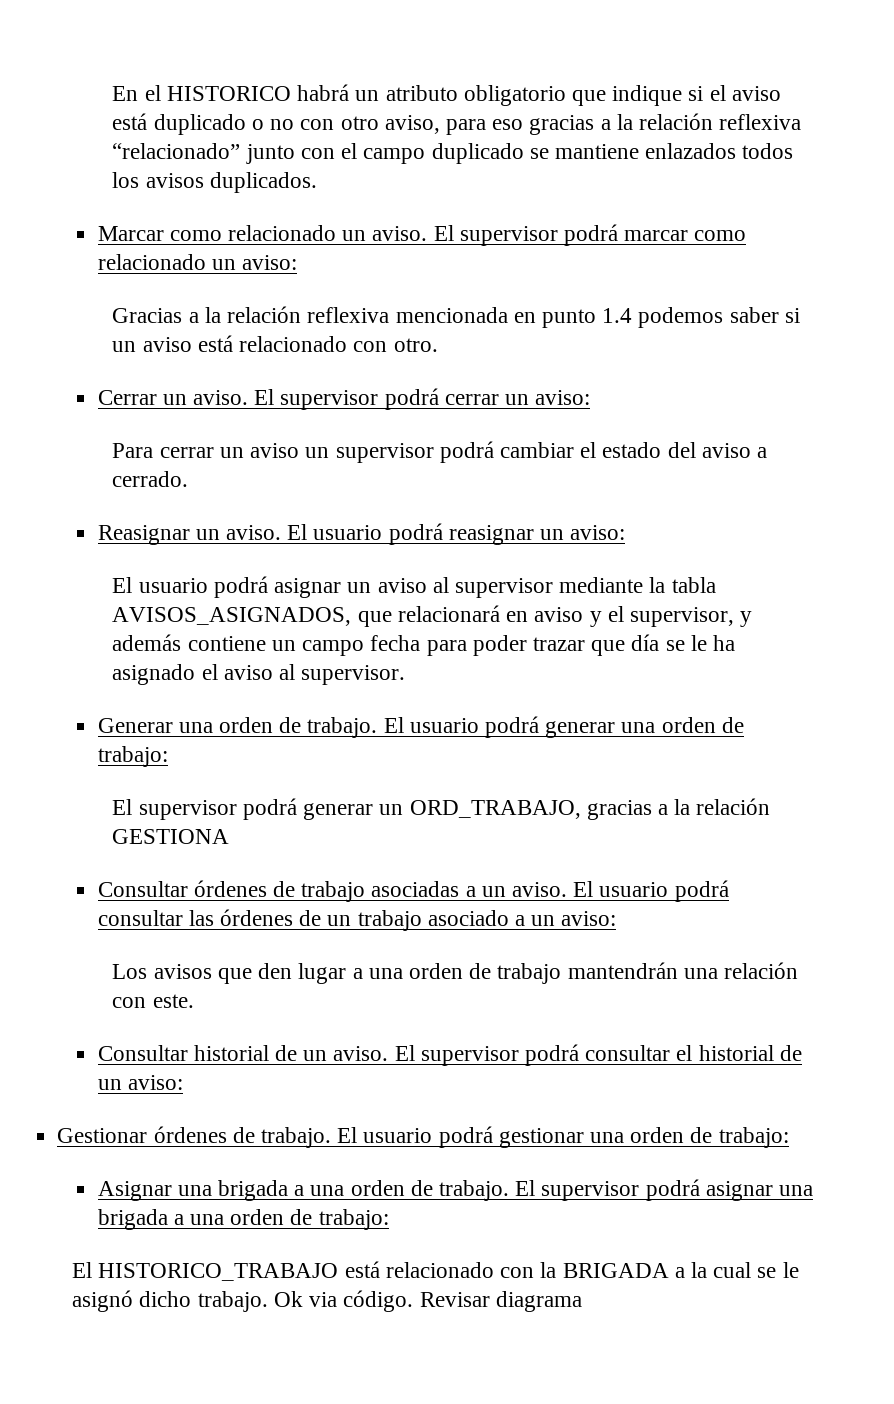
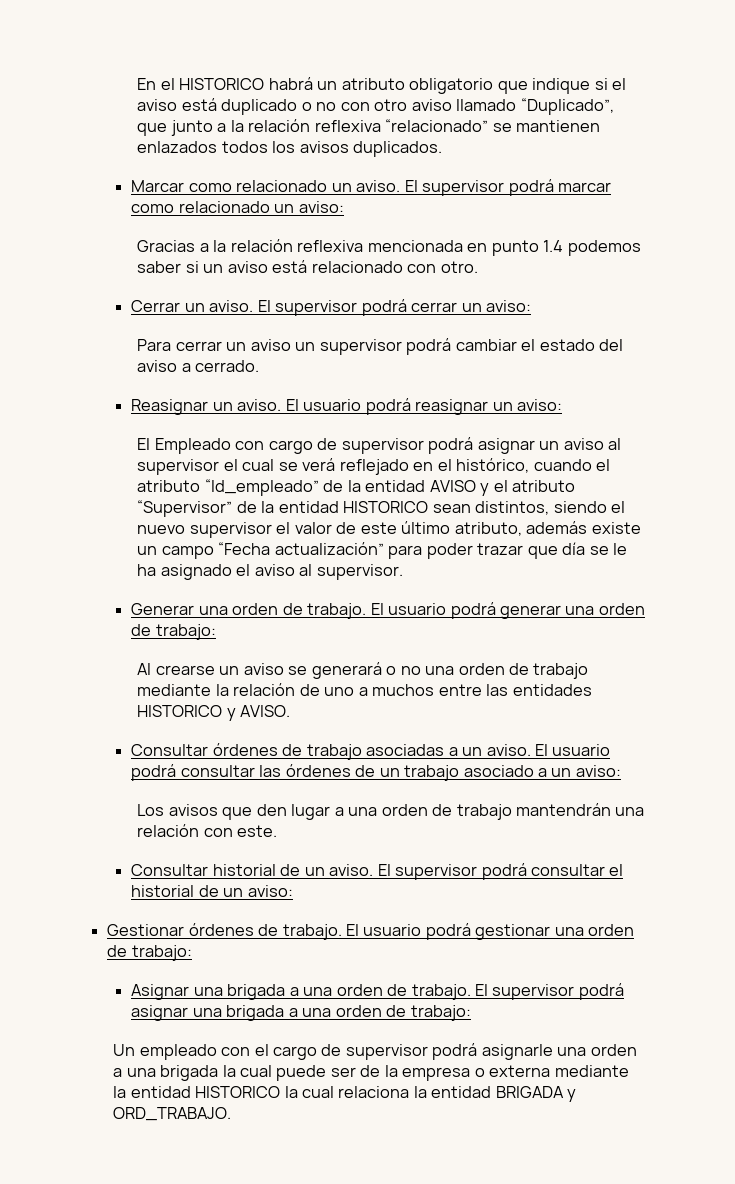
- En el HISTORICO habrá un atributo obligatorio que indique si el aviso está duplicado o no con otro aviso, para eso gracias a la relación reflexiva “relacionado” junto con el campo duplicado se mantiene enlazados todos los avisos duplicados.
+ En el HISTORICO habrá un atributo obligatorio que indique si el aviso está duplicado o no con otro aviso llamado “Duplicado”, que junto a la relación reflexiva “relacionado” se mantienen enlazados todos los avisos duplicados.
- El usuario podrá asignar un aviso al supervisor mediante la tabla AVISOS_ASIGNADOS, que relacionará en aviso y el supervisor, y además contiene un campo fecha para poder trazar que día se le ha asignado el aviso al supervisor.
+ El Empleado con cargo de supervisor podrá asignar un aviso al supervisor el cual se verá reflejado en el histórico, cuando el atributo “Id_empleado” de la entidad AVISO y el atributo “Supervisor” de la entidad HISTORICO sean distintos, siendo el nuevo supervisor el valor de este último atributo, además existe un campo “Fecha actualización” para poder trazar que día se le ha asignado el aviso al supervisor.
- El supervisor podrá generar un ORD_TRABAJO, gracias a la relación GESTIONA
+ Al crearse un aviso se generará o no una orden de trabajo mediante la relación de uno a muchos entre las entidades HISTORICO y AVISO.
- El HISTORICO_TRABAJO está relacionado con la BRIGADA a la cual se le asignó dicho trabajo. Ok via código. Revisar diagrama
+ Un empleado con el cargo de supervisor podrá asignarle una orden a una brigada la cual puede ser de la empresa o externa mediante la entidad HISTORICO la cual relaciona la entidad BRIGADA y ORD_TRABAJO.

